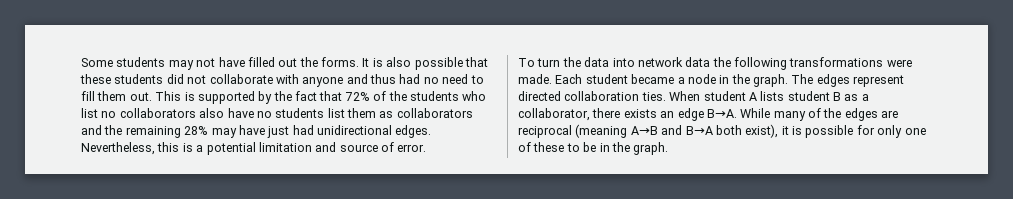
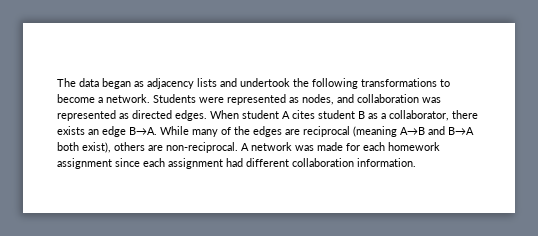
- Some students may not have filled out the forms. It is also possible that these students did not collaborate with anyone and thus had no need to fill them out. This is supported by the fact that 72% of the students who list no collaborators also have no students list them as collaborators and the remaining 28% may have just had unidirectional edges. Nevertheless, this is a potential limitation and source of error.
- To turn the data into network data the following transformations were made. Each student became a node in the graph. The edges represent directed collaboration ties.
+ The data began as adjacency lists and undertook the following transformations to become a network. Students were represented as nodes, and collaboration was represented as directed edges.
- When student A lists student B as a collaborator, there exists an edge B→A. While many of the edges are reciprocal (meaning A→B and B→A both exist), it is possible for only one of these to be in the graph.
+ When student A cites student B as a collaborator, there exists an edge B→A. While many of the edges are reciprocal (meaning A→B and B→A both exist), others are non-reciprocal. A network was made for each homework assignment since each assignment had different collaboration information.

